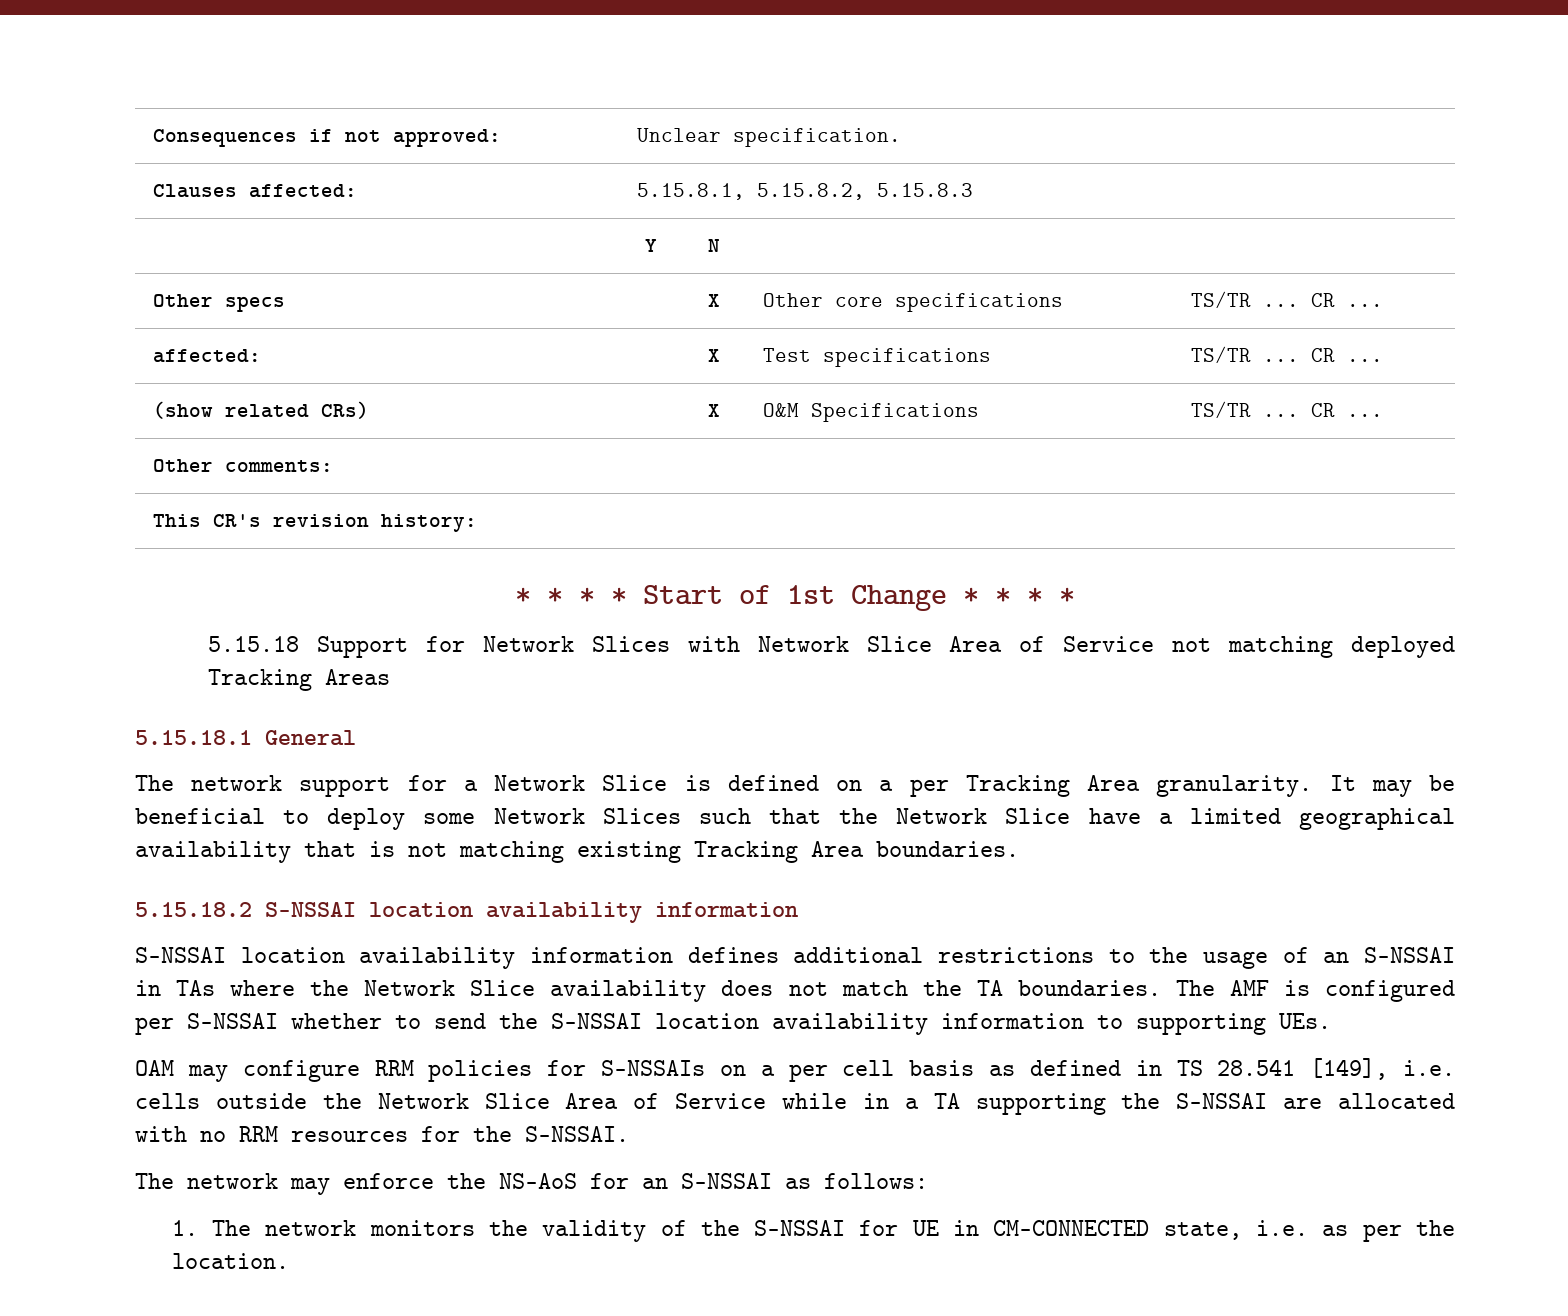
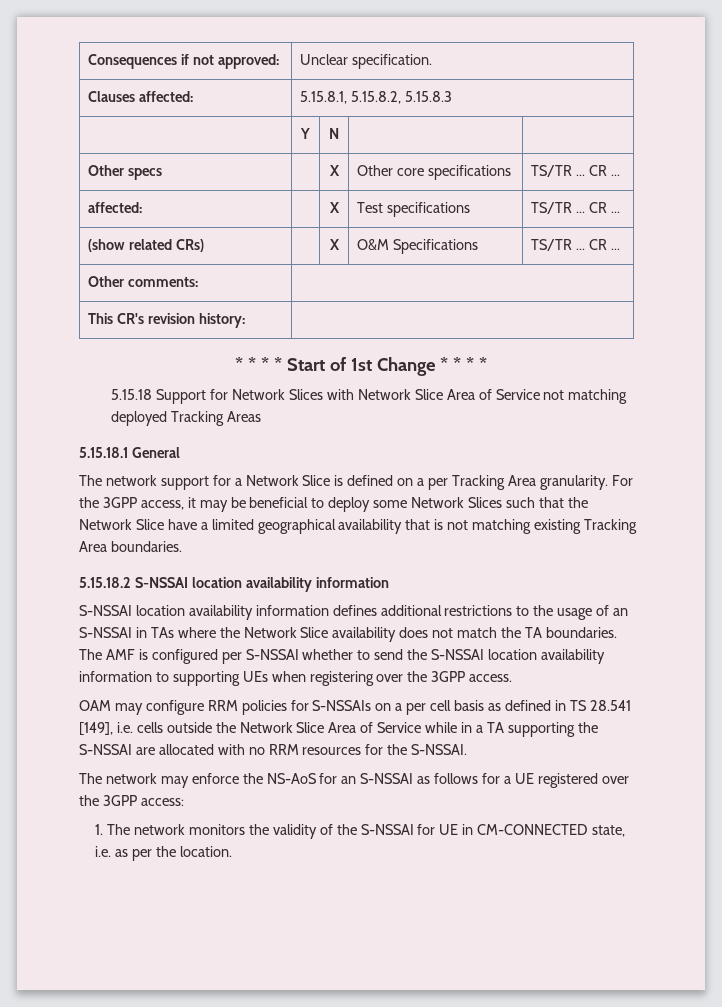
- It may be beneficial to deploy some Network Slices such that the Network Slice have a limited geographical availability that is not matching existing Tracking Area boundaries.
+ For the 3GPP access, it may be beneficial to deploy some Network Slices such that the Network Slice have a limited geographical availability that is not matching existing Tracking Area boundaries.
- The AMF is configured per S-NSSAI whether to send the S-NSSAI location availability information to supporting UEs.
+ The AMF is configured per S-NSSAI whether to send the S-NSSAI location availability information to supporting UEs when registering over the 3GPP access.
- The network may enforce the NS-AoS for an S-NSSAI as follows:
+ The network may enforce the NS-AoS for an S-NSSAI as follows for a UE registered over the 3GPP access:

